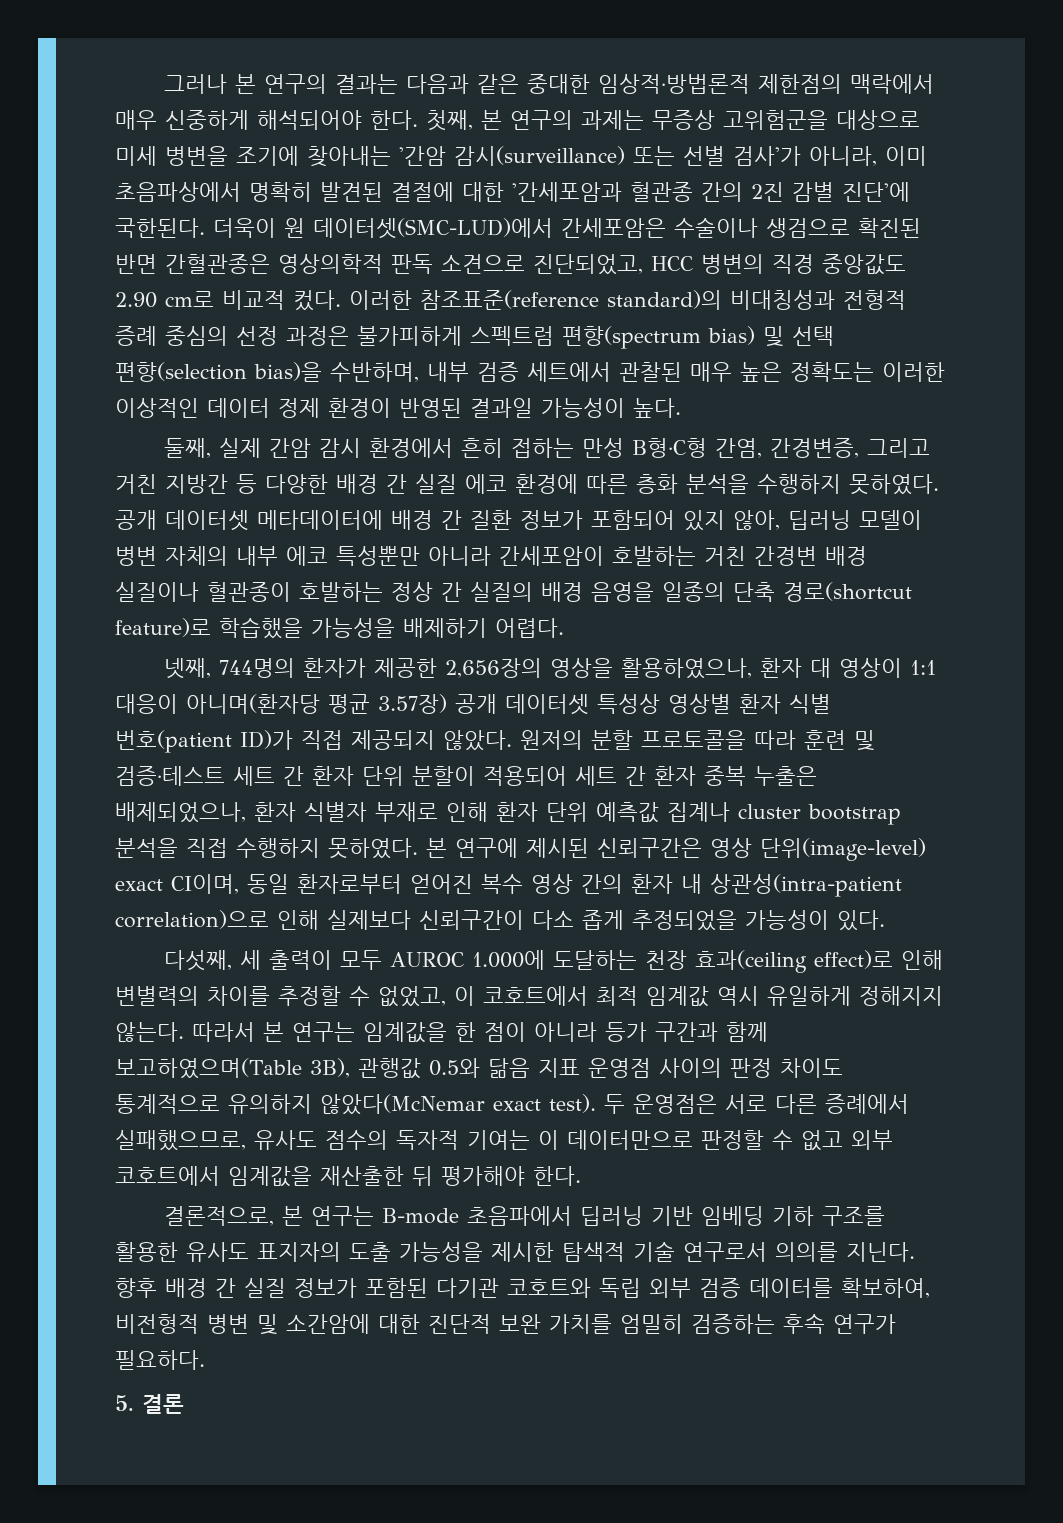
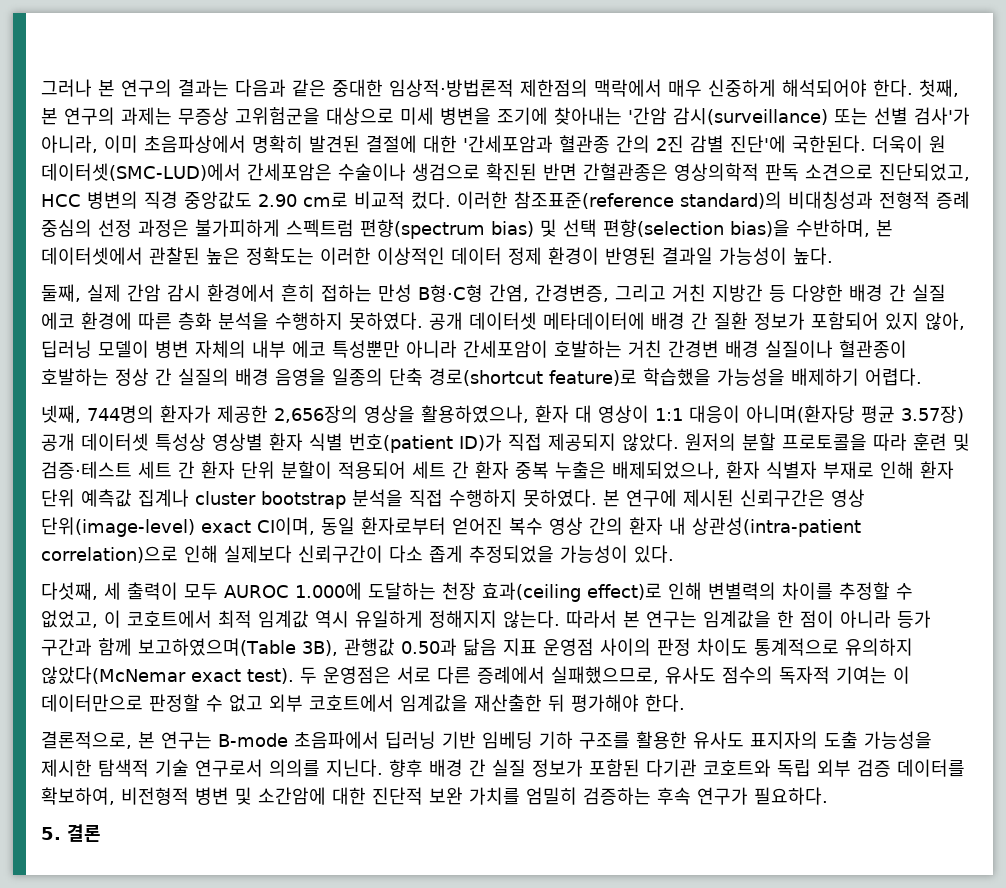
- 이러한 참조표준(reference standard)의 비대칭성과 전형적 증례 중심의 선정 과정은 불가피하게 스펙트럼 편향(spectrum bias) 및 선택 편향(selection bias)을 수반하며, 내부 검증 세트에서 관찰된 매우 높은 정확도는 이러한 이상적인 데이터 정제 환경이 반영된 결과일 가능성이 높다.
+ 이러한 참조표준(reference standard)의 비대칭성과 전형적 증례 중심의 선정 과정은 불가피하게 스펙트럼 편향(spectrum bias) 및 선택 편향(selection bias)을 수반하며, 본 데이터셋에서 관찰된 높은 정확도는 이러한 이상적인 데이터 정제 환경이 반영된 결과일 가능성이 높다.
- 따라서 본 연구는 임계값을 한 점이 아니라 등가 구간과 함께 보고하였으며(Table 3B), 관행값 0.5와 닮음 지표 운영점 사이의 판정 차이도 통계적으로 유의하지 않았다(McNemar exact test).
+ 따라서 본 연구는 임계값을 한 점이 아니라 등가 구간과 함께 보고하였으며(Table 3B), 관행값 0.50과 닮음 지표 운영점 사이의 판정 차이도 통계적으로 유의하지 않았다(McNemar exact test).

